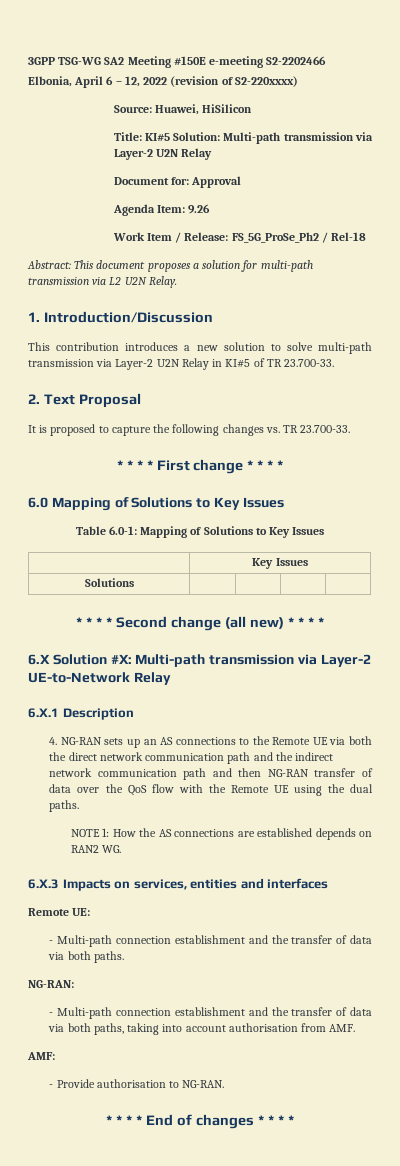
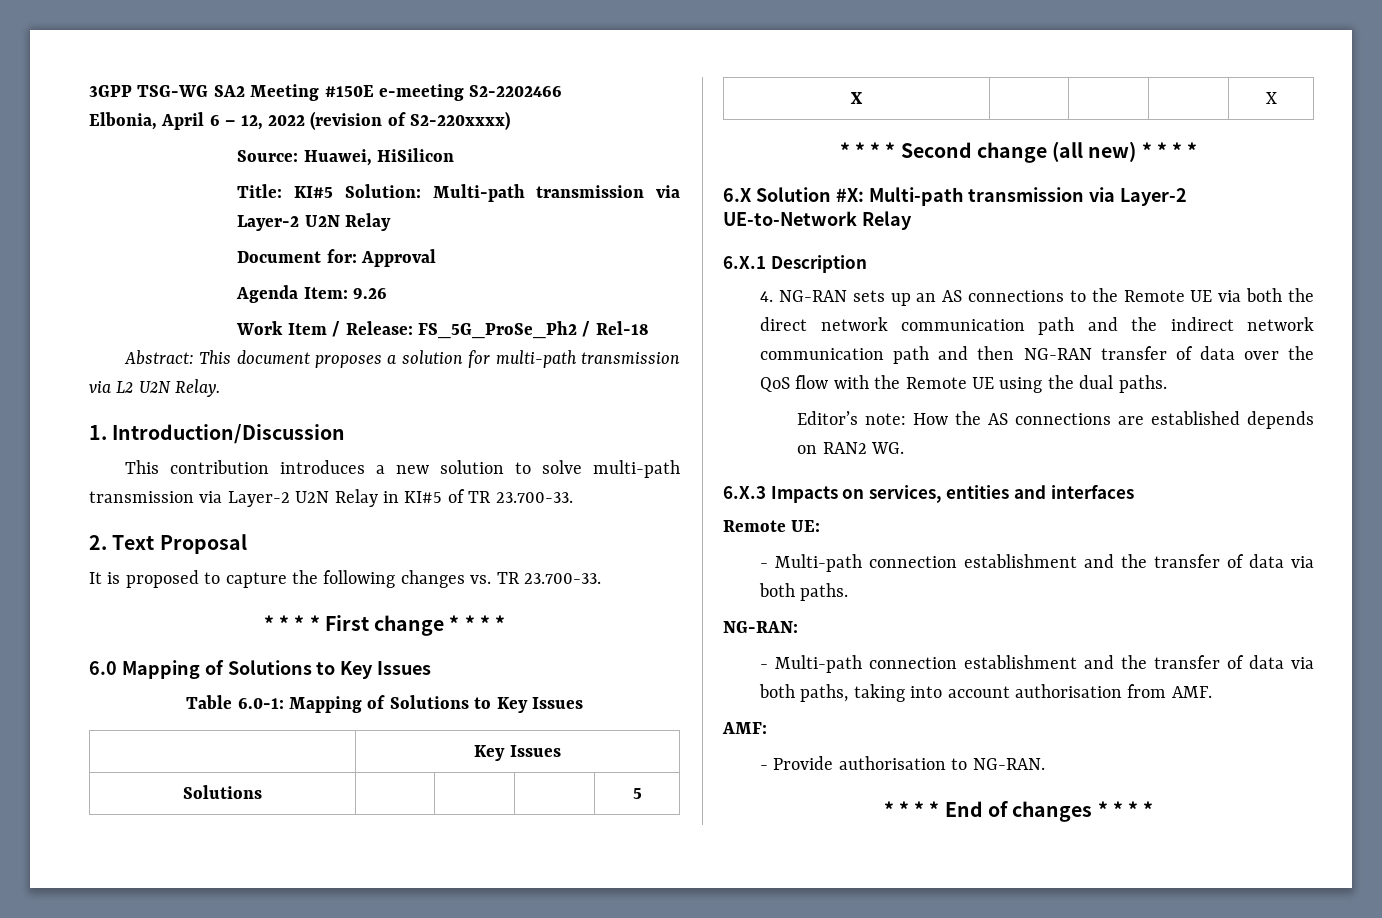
- Solutions | | | |
+ Solutions | | | | 5
+ X | | | | X
- NOTE 1: How the AS connections are established depends on RAN2 WG.
+ Editor’s note: How the AS connections are established depends on RAN2 WG.

